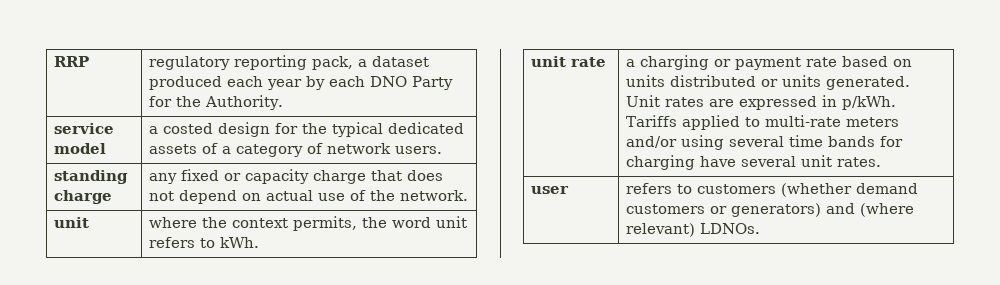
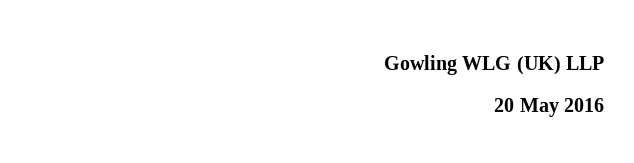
- RRP | regulatory reporting pack, a dataset produced each year by each DNO Party for the Authority.
- service model | a costed design for the typical dedicated assets of a category of network users.
- standing charge | any fixed or capacity charge that does not depend on actual use of the network.
- unit | where the context permits, the word unit refers to kWh.
- unit rate | a charging or payment rate based on units distributed or units generated. Unit rates are expressed in p/kWh. Tariffs applied to multi-rate meters and/or using several time bands for charging have several unit rates.
- user | refers to customers (whether demand customers or generators) and (where relevant) LDNOs.
+ Gowling WLG (UK) LLP
+ 20 May 2016

